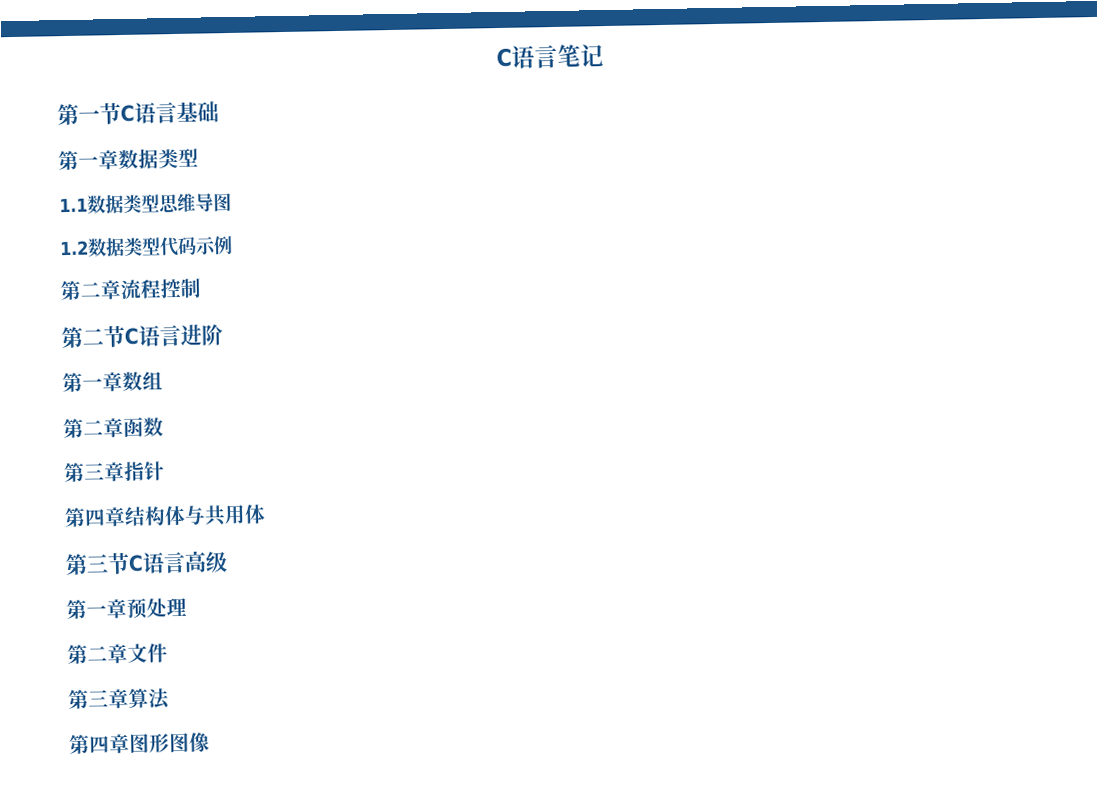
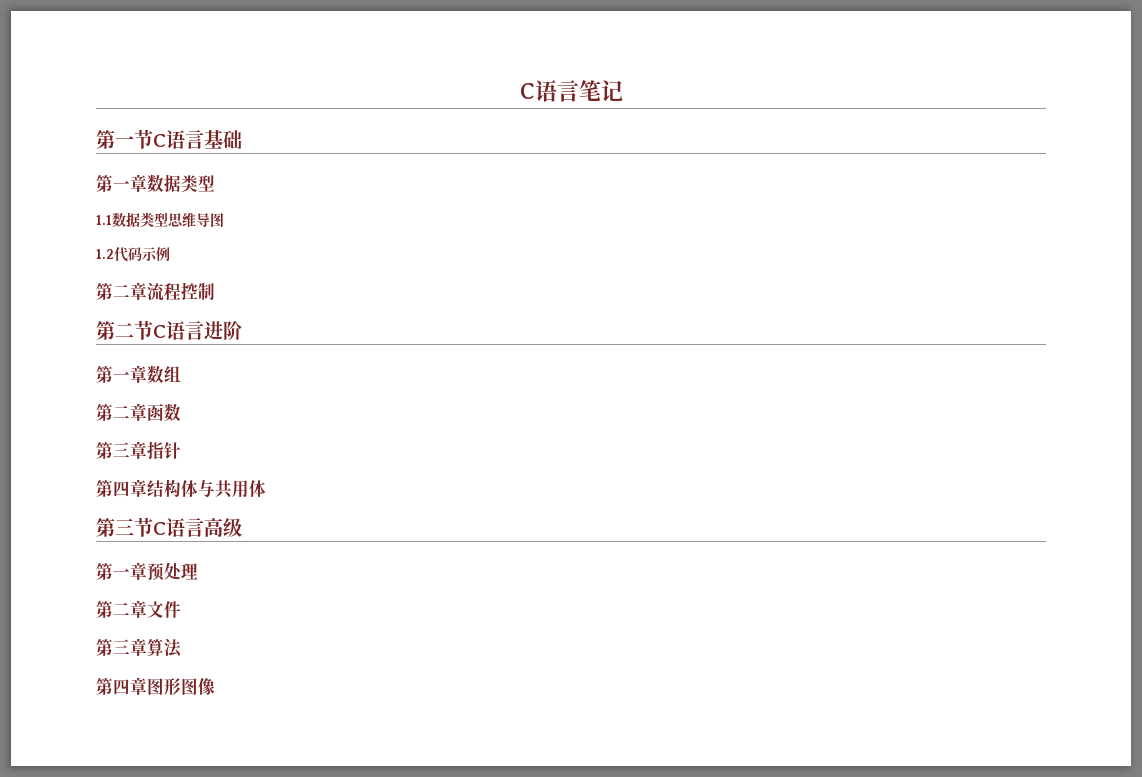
- 1.2数据类型代码示例
+ 1.2代码示例

